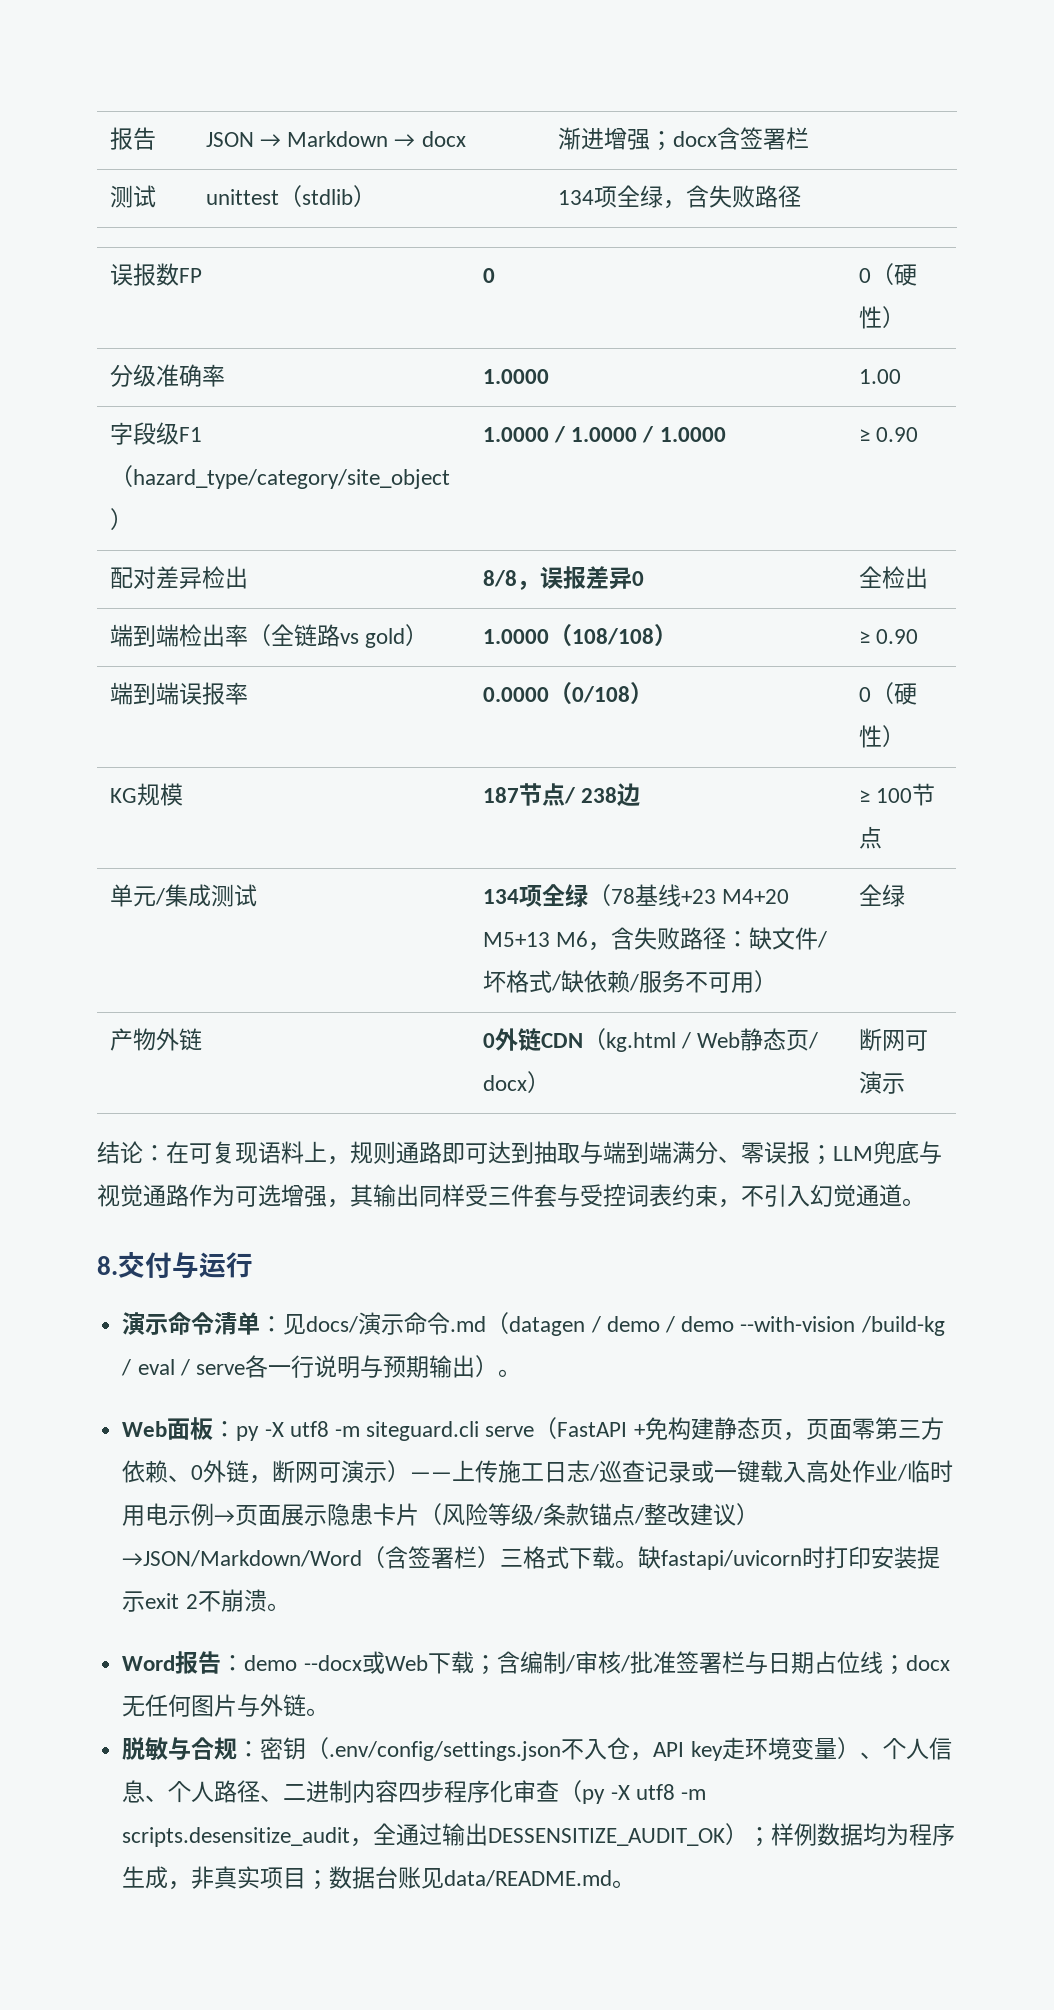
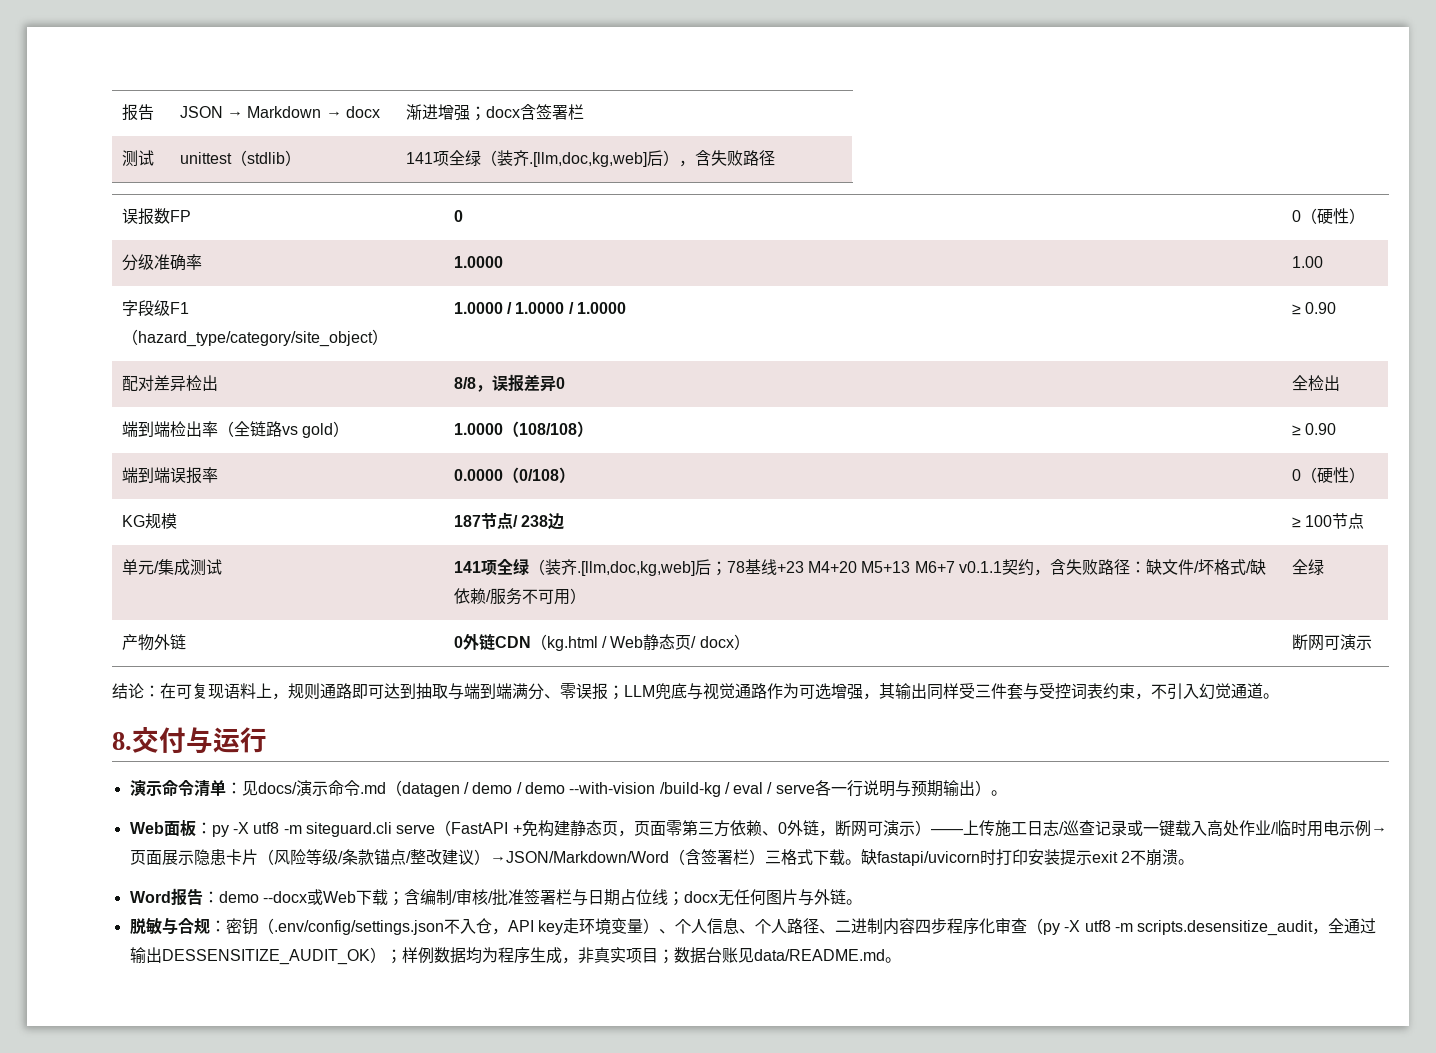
- 测试 | unittest（stdlib） | 134项全绿，含失败路径
+ 测试 | unittest（stdlib） | 141项全绿（装齐.[llm,doc,kg,web]后），含失败路径
- 单元/集成测试 | 134项全绿（78基线+23 M4+20 M5+13 M6，含失败路径：缺文件/坏格式/缺依赖/服务不可用） | 全绿
+ 单元/集成测试 | 141项全绿（装齐.[llm,doc,kg,web]后；78基线+23 M4+20 M5+13 M6+7 v0.1.1契约，含失败路径：缺文件/坏格式/缺依赖/服务不可用） | 全绿

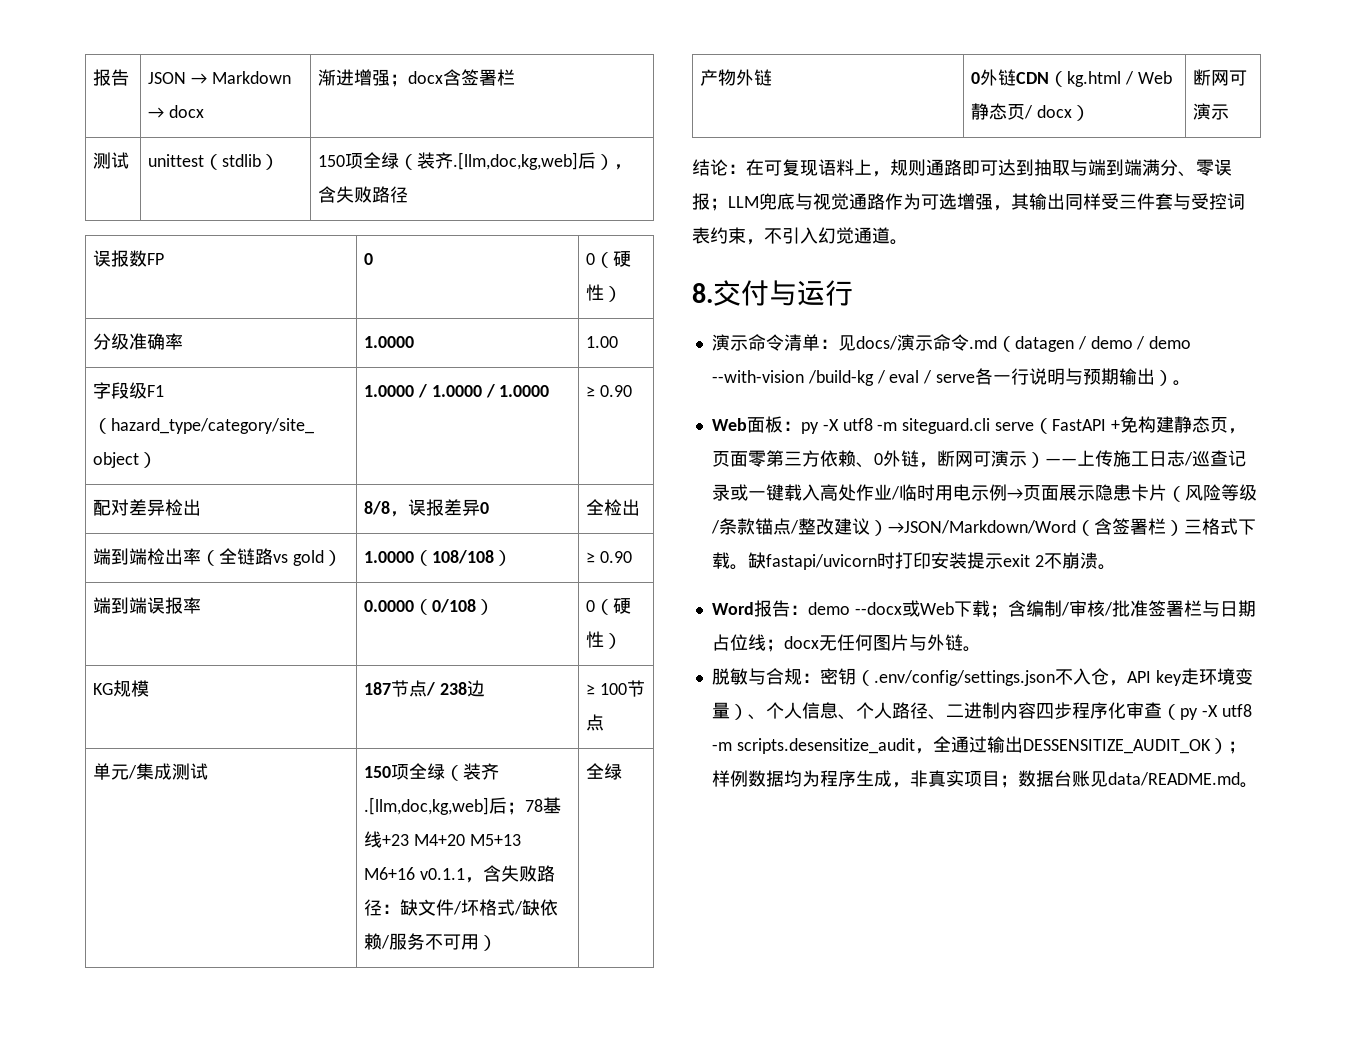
- 测试 | unittest（stdlib） | 141项全绿（装齐.[llm,doc,kg,web]后），含失败路径
+ 测试 | unittest（stdlib） | 150项全绿（装齐.[llm,doc,kg,web]后），含失败路径
- 单元/集成测试 | 141项全绿（装齐.[llm,doc,kg,web]后；78基线+23 M4+20 M5+13 M6+7 v0.1.1契约，含失败路径：缺文件/坏格式/缺依赖/服务不可用） | 全绿
+ 单元/集成测试 | 150项全绿（装齐.[llm,doc,kg,web]后；78基线+23 M4+20 M5+13 M6+16 v0.1.1，含失败路径：缺文件/坏格式/缺依赖/服务不可用） | 全绿

